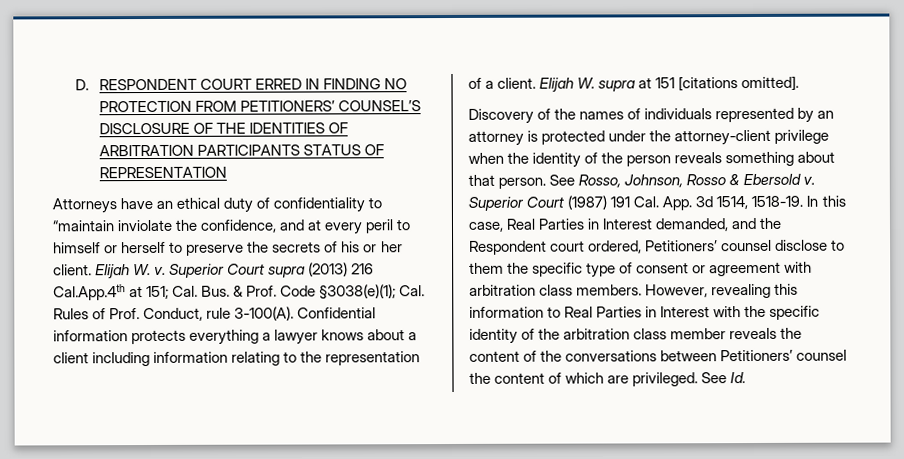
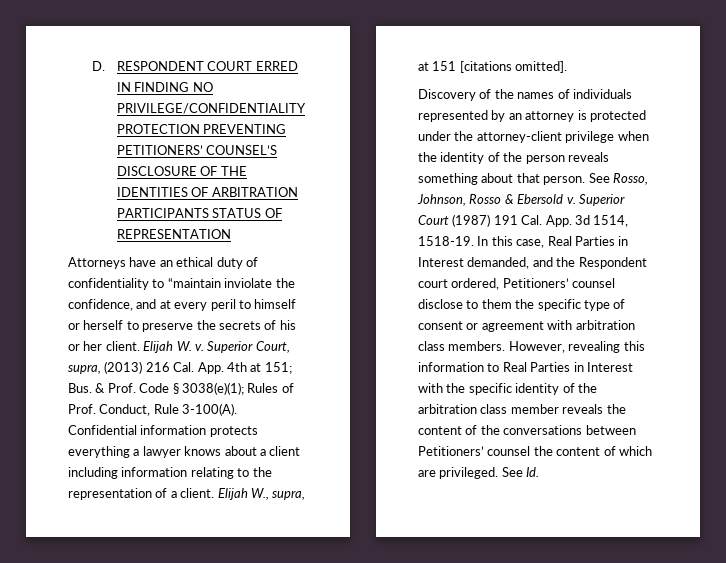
- D. RESPONDENT COURT ERRED IN FINDING NO PROTECTION FROM PETITIONERS’ COUNSEL’S DISCLOSURE OF THE IDENTITIES OF ARBITRATION PARTICIPANTS STATUS OF REPRESENTATION
+ D. RESPONDENT COURT ERRED IN FINDING NO PRIVILEGE/CONFIDENTIALITY PROTECTION PREVENTING PETITIONERS’ COUNSEL’S DISCLOSURE OF THE IDENTITIES OF ARBITRATION PARTICIPANTS STATUS OF REPRESENTATION
- Superior Court supra (2013) 216 Cal.App.4th at 151; Cal. Bus. & Prof. Code §3038(e)(1); Cal. Rules of Prof. Conduct, rule 3-100(A).
+ Superior Court, supra, (2013) 216 Cal. App. 4th at 151; Bus. & Prof. Code § 3038(e)(1); Rules of Prof. Conduct, Rule 3-100(A).
- Elijah W. supra at 151 [citations omitted].
+ Elijah W., supra, at 151 [citations omitted].

